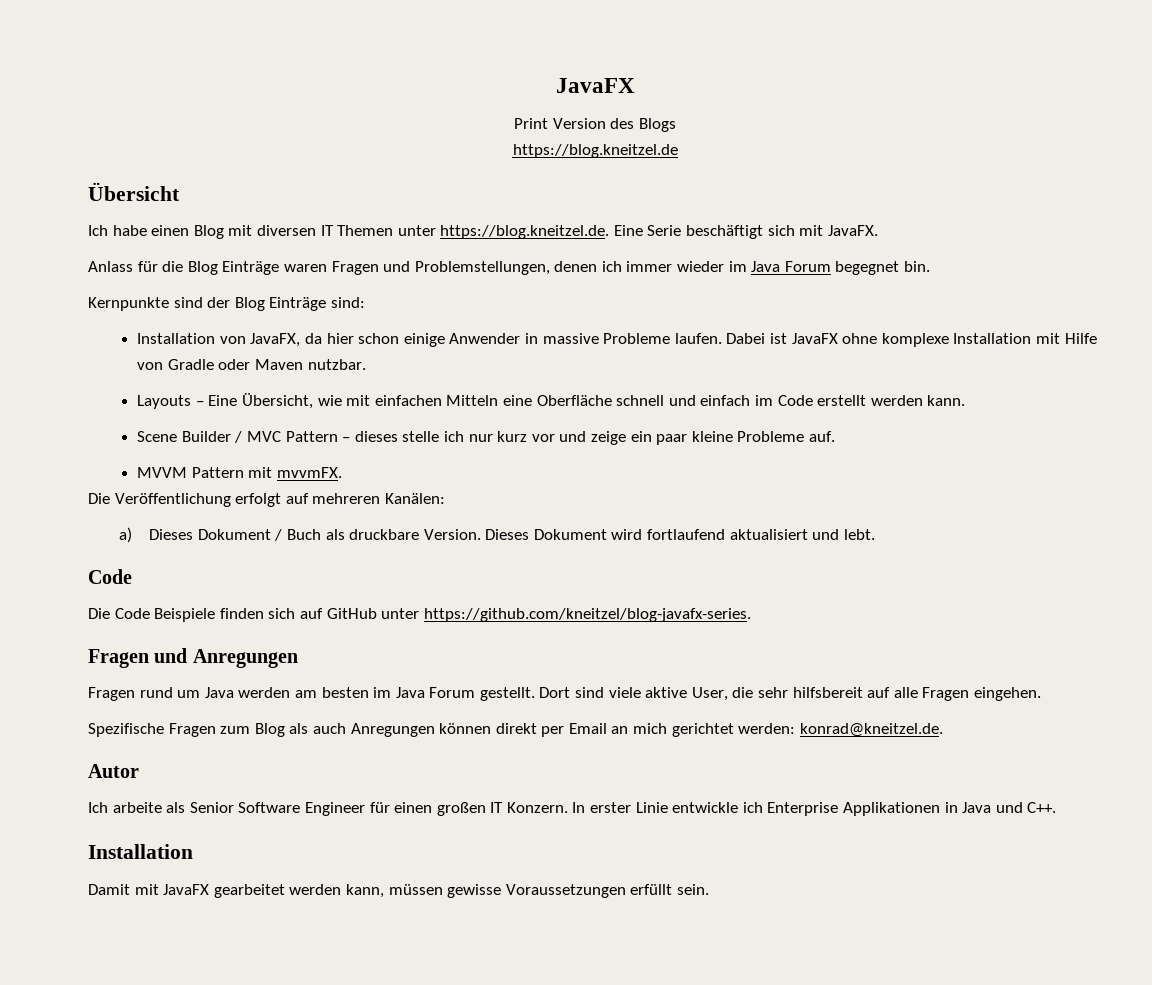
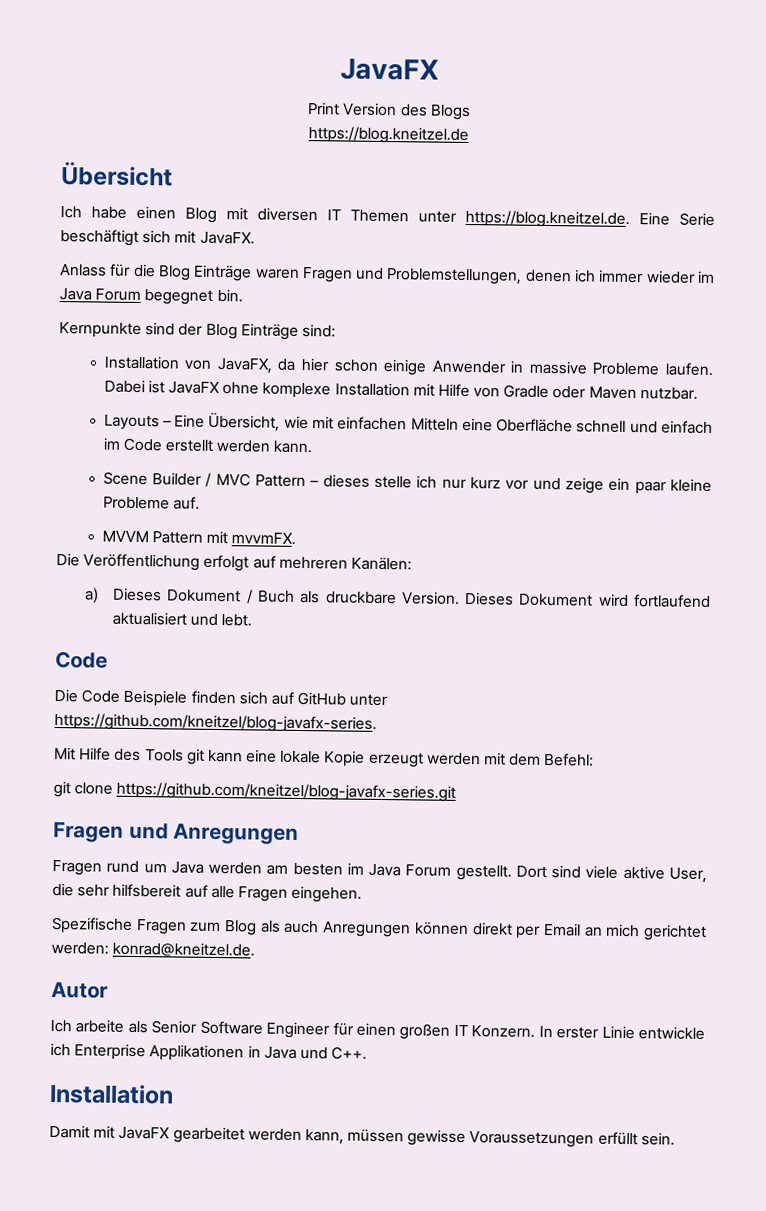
+ Mit Hilfe des Tools git kann eine lokale Kopie erzeugt werden mit dem Befehl:
+ git clone https://github.com/kneitzel/blog-javafx-series.git

